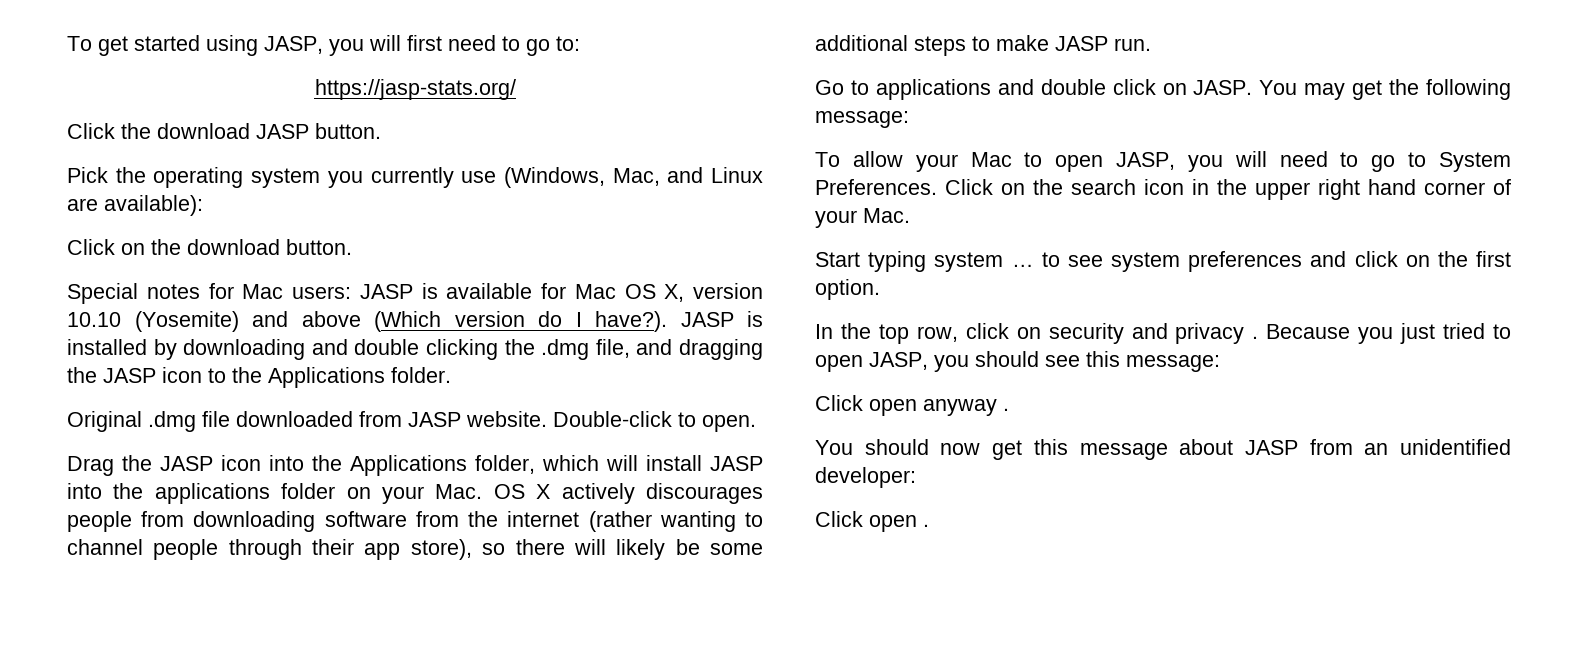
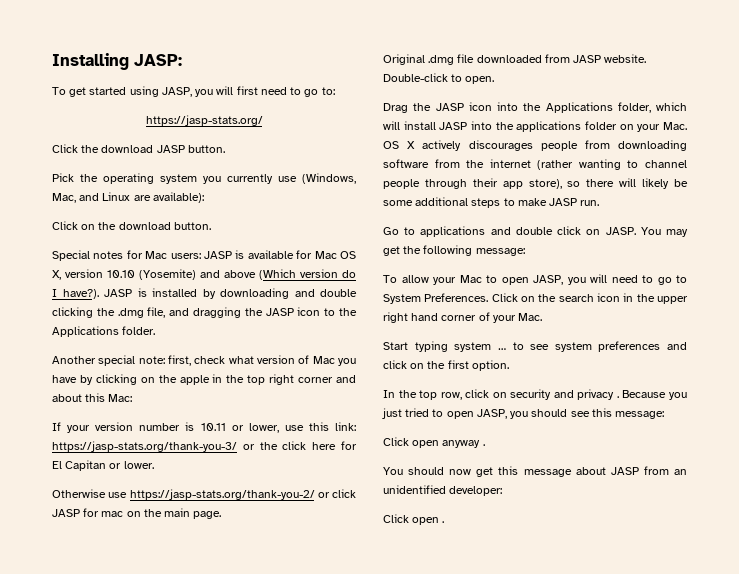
+ Installing JASP:
+ Another special note: first, check what version of Mac you have by clicking on the apple in the top right corner and about this Mac:
+ If your version number is 10.11 or lower, use this link: https://jasp-stats.org/thank-you-3/ or the click here for El Capitan or lower.
+ Otherwise use https://jasp-stats.org/thank-you-2/ or click JASP for mac on the main page.

